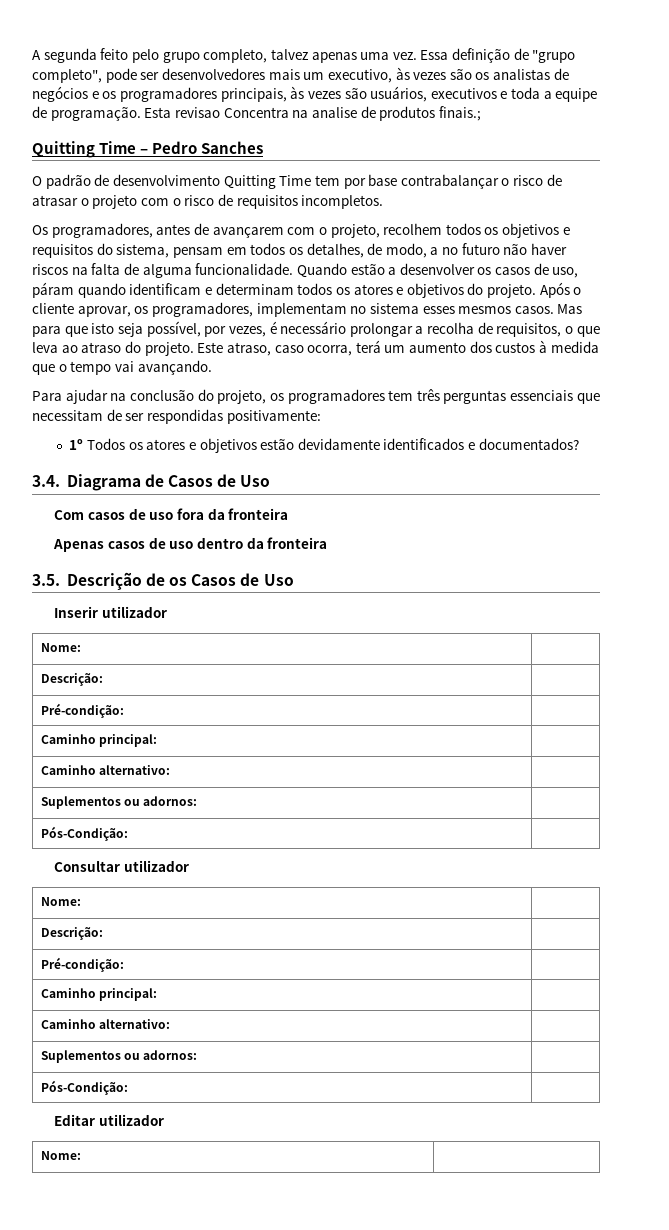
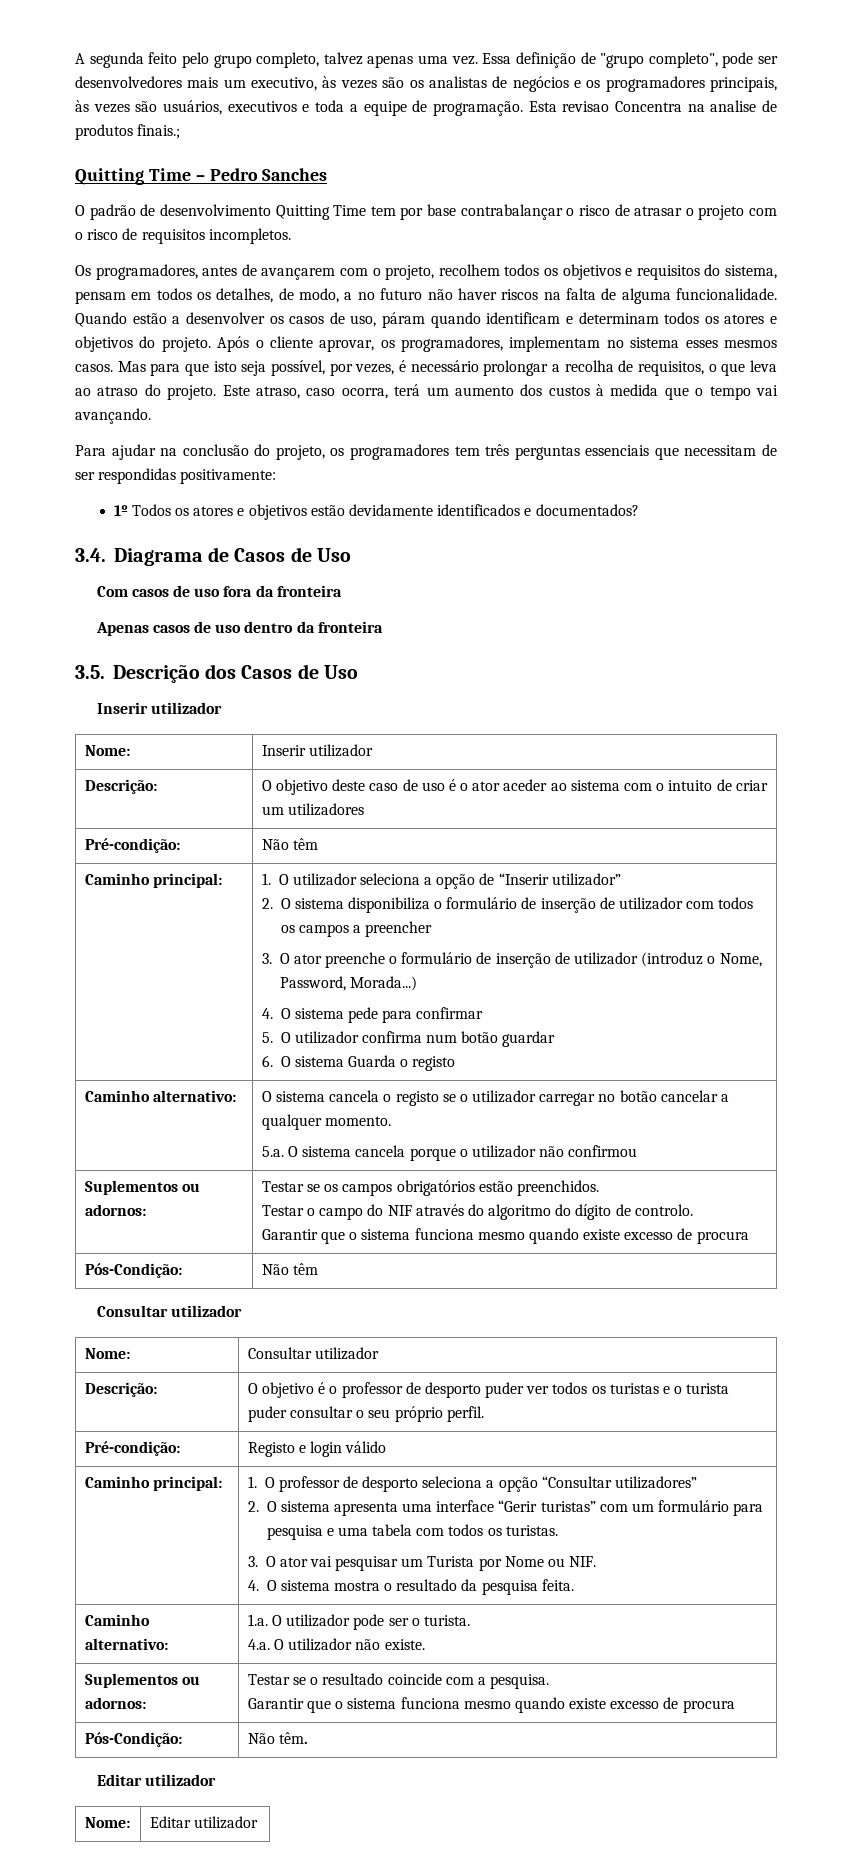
- 3.5. Descrição de os Casos de Uso
+ 3.5. Descrição dos Casos de Uso
  Inserir utilizador
- Nome: |
- Descrição: |
- Pré-condição: |
- Caminho principal: |
- Caminho alternativo: |
- Suplementos ou adornos: |
- Pós-Condição: |
+ Nome: | Inserir utilizador
+ Descrição: | O objetivo deste caso de uso é o ator aceder ao sistema com o intuito de criar um utilizadores
+ Pré-condição: | Não têm
+ Caminho principal: | 1. O utilizador seleciona a opção de “Inserir utilizador”
+ 2. O sistema disponibiliza o formulário de inserção de utilizador com todos os campos a preencher
+ 3. O ator preenche o formulário de inserção de utilizador (introduz o Nome, Password, Morada...)
+ 4. O sistema pede para confirmar
+ 5. O utilizador confirma num botão guardar
+ 6. O sistema Guarda o registo
+ Caminho alternativo: | O sistema cancela o registo se o utilizador carregar no botão cancelar a qualquer momento.
+ 5.a. O sistema cancela porque o utilizador não confirmou
+ Suplementos ou adornos: | Testar se os campos obrigatórios estão preenchidos.
+ Testar o campo do NIF através do algoritmo do dígito de controlo.
+ Garantir que o sistema funciona mesmo quando existe excesso de procura
+ Pós-Condição: | Não têm
  Consultar utilizador
- Nome: |
- Descrição: |
- Pré-condição: |
- Caminho principal: |
- Caminho alternativo: |
- Suplementos ou adornos: |
- Pós-Condição: |
+ Nome: | Consultar utilizador
+ Descrição: | O objetivo é o professor de desporto puder ver todos os turistas e o turista puder consultar o seu próprio perfil.
+ Pré-condição: | Registo e login válido
+ Caminho principal: | 1. O professor de desporto seleciona a opção “Consultar utilizadores”
+ 2. O sistema apresenta uma interface “Gerir turistas” com um formulário para pesquisa e uma tabela com todos os turistas.
+ 3. O ator vai pesquisar um Turista por Nome ou NIF.
+ 4. O sistema mostra o resultado da pesquisa feita.
+ Caminho alternativo: | 1.a. O utilizador pode ser o turista.
+ 4.a. O utilizador não existe.
+ Suplementos ou adornos: | Testar se o resultado coincide com a pesquisa.
+ Garantir que o sistema funciona mesmo quando existe excesso de procura
+ Pós-Condição: | Não têm.
  Editar utilizador
- Nome: |
+ Nome: | Editar utilizador

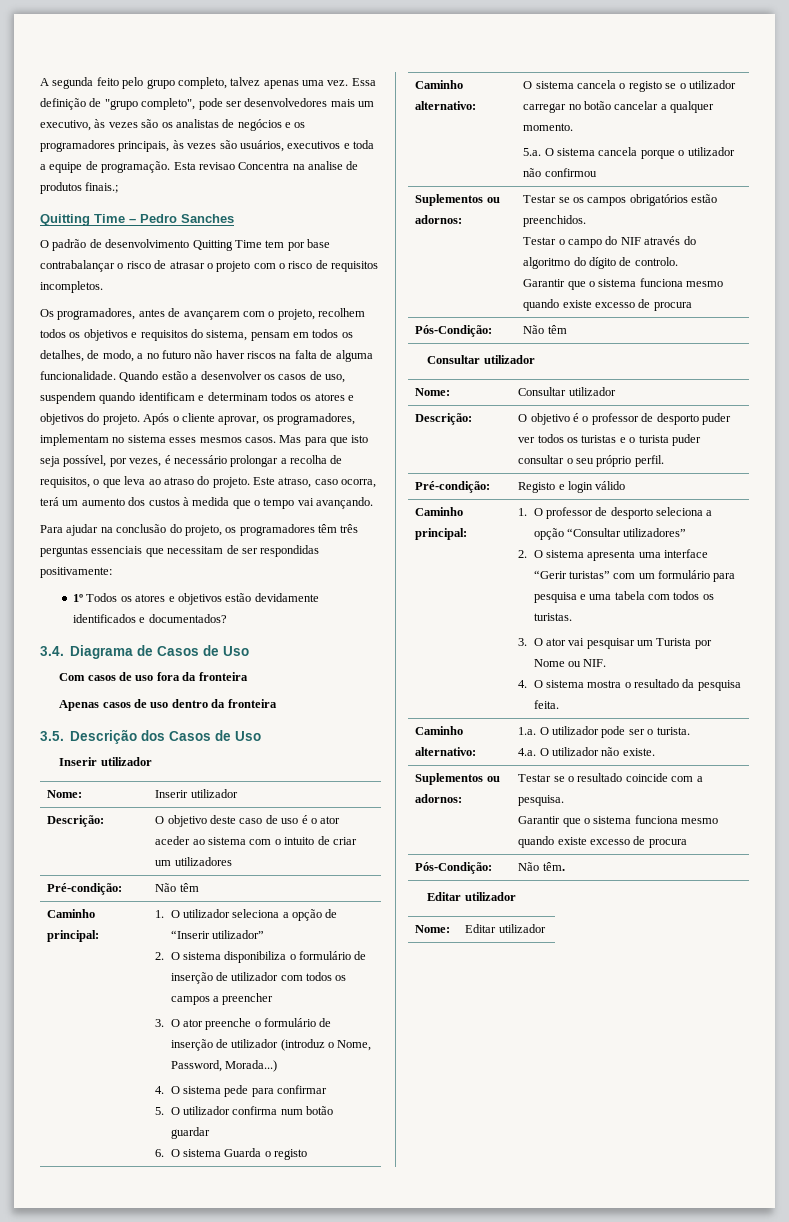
- Quando estão a desenvolver os casos de uso, páram quando identificam e determinam todos os atores e objetivos do projeto.
+ Quando estão a desenvolver os casos de uso, suspendem quando identificam e determinam todos os atores e objetivos do projeto.
- Para ajudar na conclusão do projeto, os programadores tem três perguntas essenciais que necessitam de ser respondidas positivamente:
+ Para ajudar na conclusão do projeto, os programadores têm três perguntas essenciais que necessitam de ser respondidas positivamente:

